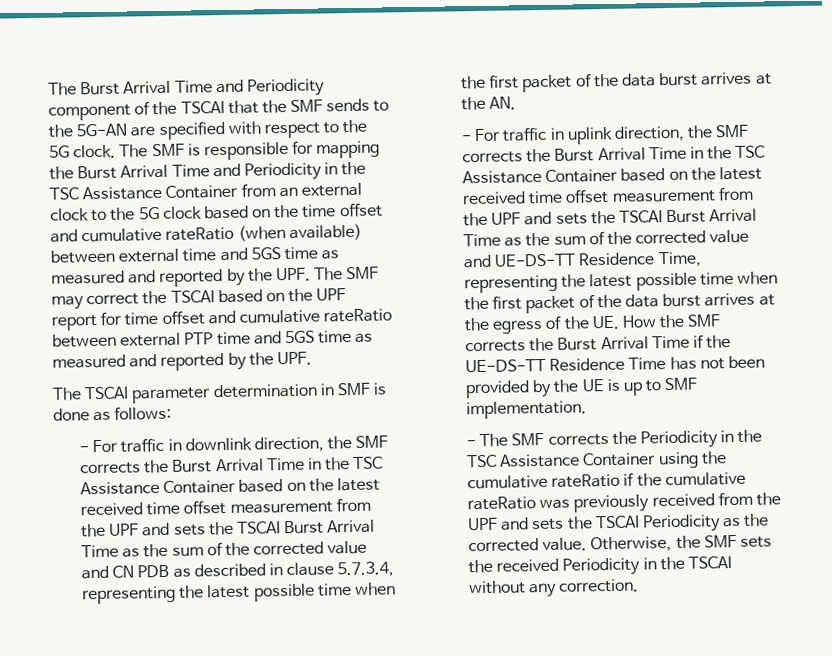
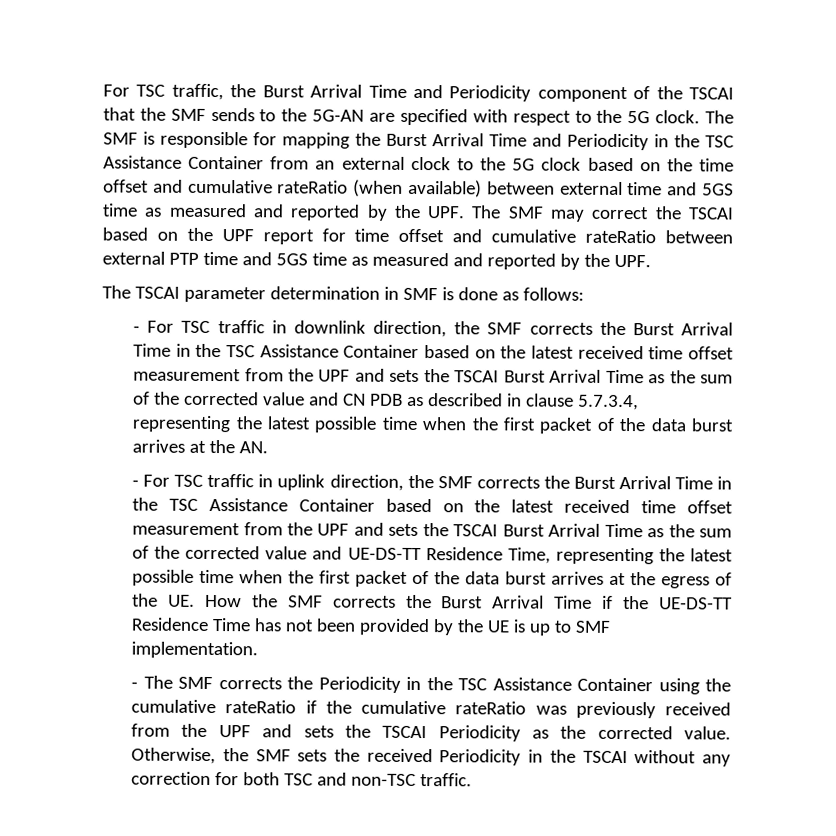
- The Burst Arrival Time and Periodicity component of the TSCAI that the SMF sends to the 5G-AN are specified with respect to the 5G clock.
+ For TSC traffic, the Burst Arrival Time and Periodicity component of the TSCAI that the SMF sends to the 5G-AN are specified with respect to the 5G clock.
- - For traffic in downlink direction, the SMF corrects the Burst Arrival Time in the TSC Assistance Container based on the latest received time offset measurement from the UPF and sets the TSCAI Burst Arrival Time as the sum of the corrected value and CN PDB as described in clause 5.7.3.4, representing the latest possible time when the first packet of the data burst arrives at the AN.
+ - For TSC traffic in downlink direction, the SMF corrects the Burst Arrival Time in the TSC Assistance Container based on the latest received time offset measurement from the UPF and sets the TSCAI Burst Arrival Time as the sum of the corrected value and CN PDB as described in clause 5.7.3.4, representing the latest possible time when the first packet of the data burst arrives at the AN.
- - For traffic in uplink direction, the SMF corrects the Burst Arrival Time in the TSC Assistance Container based on the latest received time offset measurement from the UPF and sets the TSCAI Burst Arrival Time as the sum of the corrected value and UE-DS-TT Residence Time, representing the latest possible time when the first packet of the data burst arrives at the egress of the UE. How the SMF corrects the Burst Arrival Time if the UE-DS-TT Residence Time has not been provided by the UE is up to SMF implementation.
+ - For TSC traffic in uplink direction, the SMF corrects the Burst Arrival Time in the TSC Assistance Container based on the latest received time offset measurement from the UPF and sets the TSCAI Burst Arrival Time as the sum of the corrected value and UE-DS-TT Residence Time, representing the latest possible time when the first packet of the data burst arrives at the egress of the UE. How the SMF corrects the Burst Arrival Time if the UE-DS-TT Residence Time has not been provided by the UE is up to SMF implementation.
- Otherwise, the SMF sets the received Periodicity in the TSCAI without any correction.
+ Otherwise, the SMF sets the received Periodicity in the TSCAI without any correction for both TSC and non-TSC traffic.

